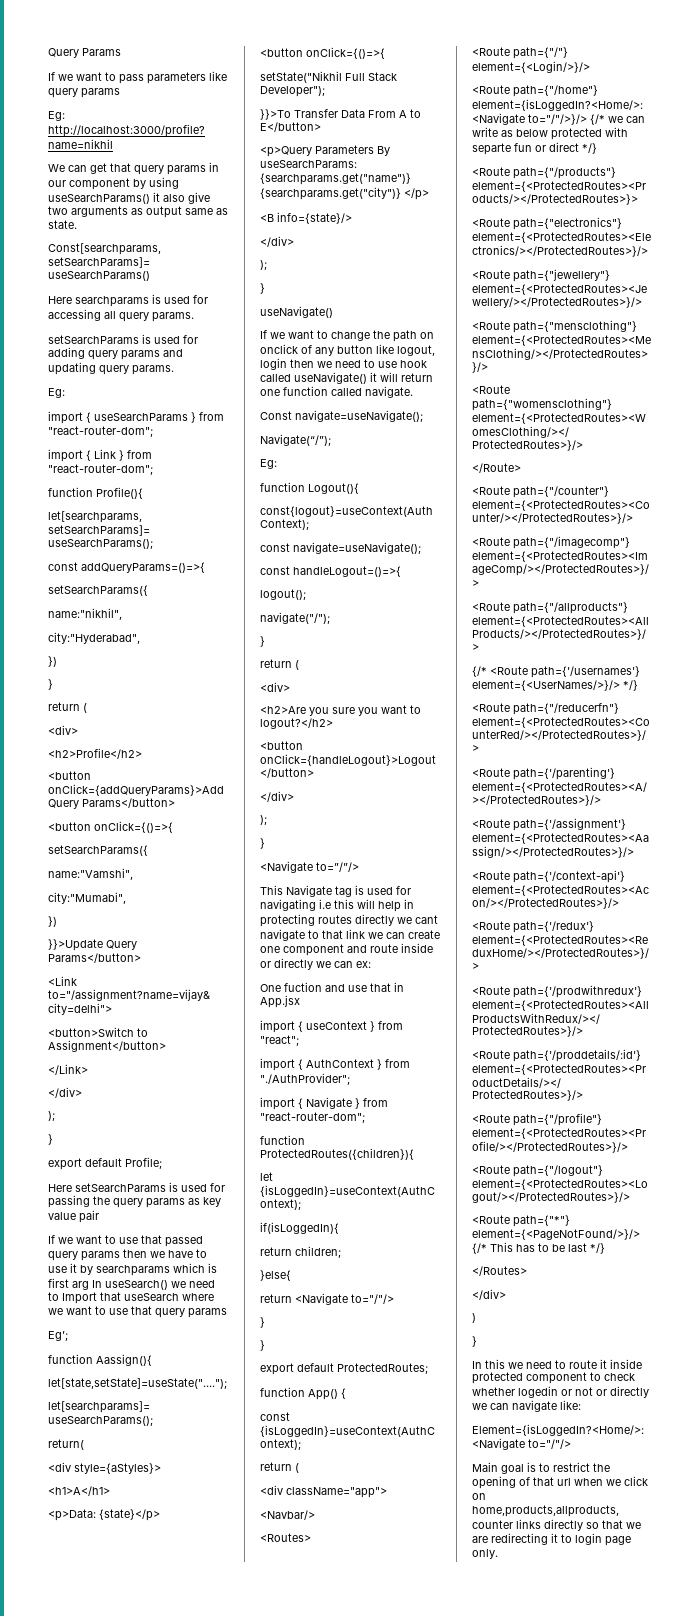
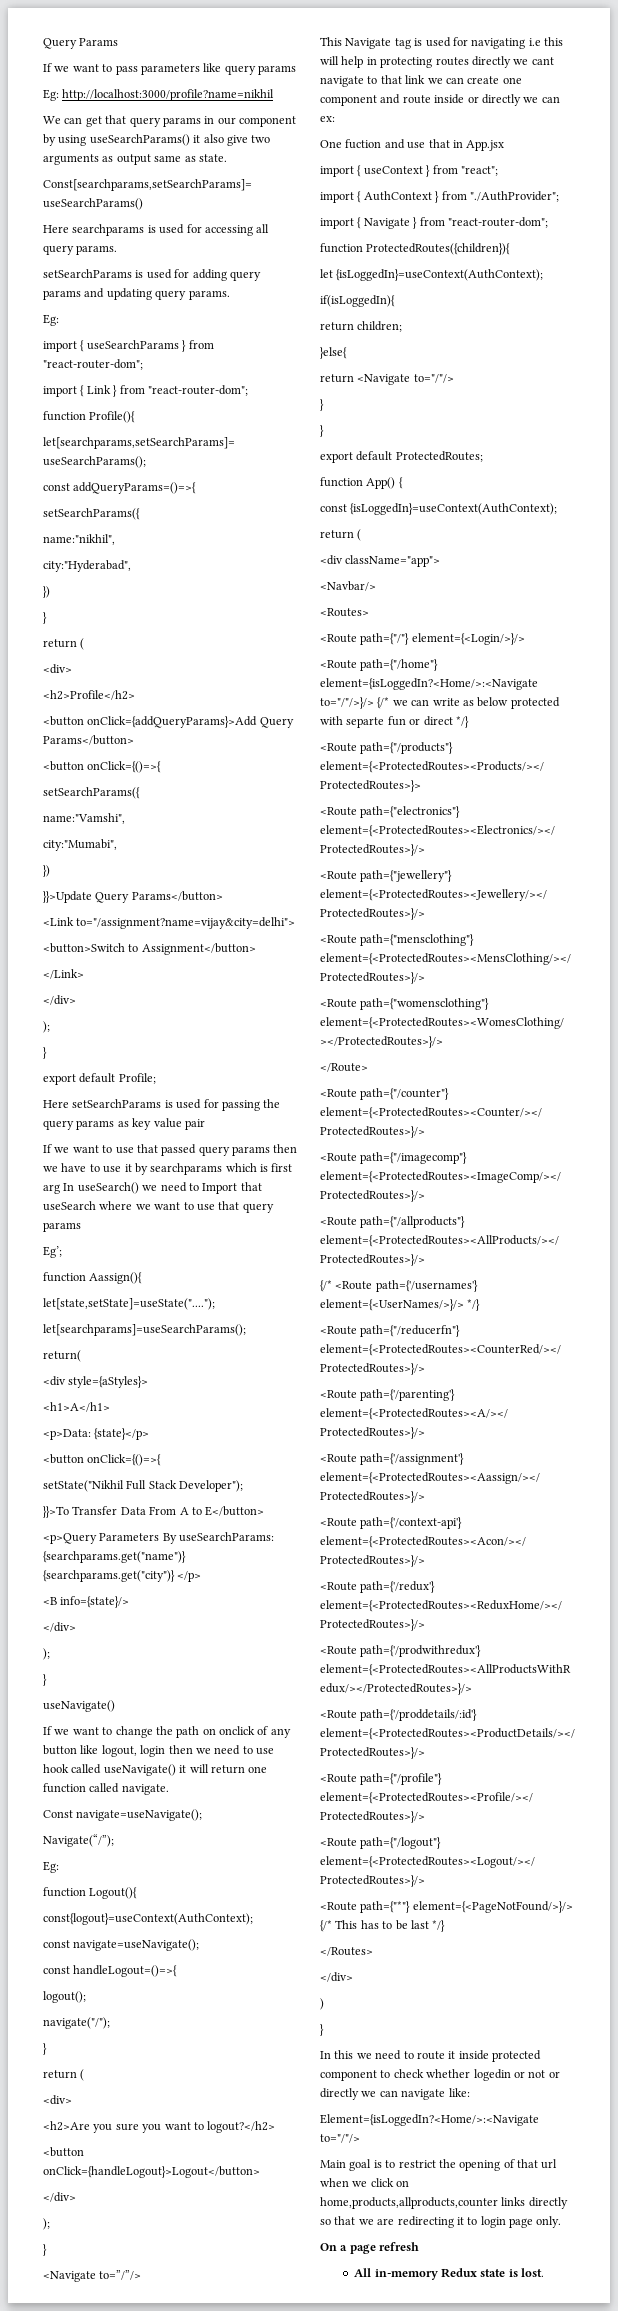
+ On a page refresh
+ All in-memory Redux state is lost.

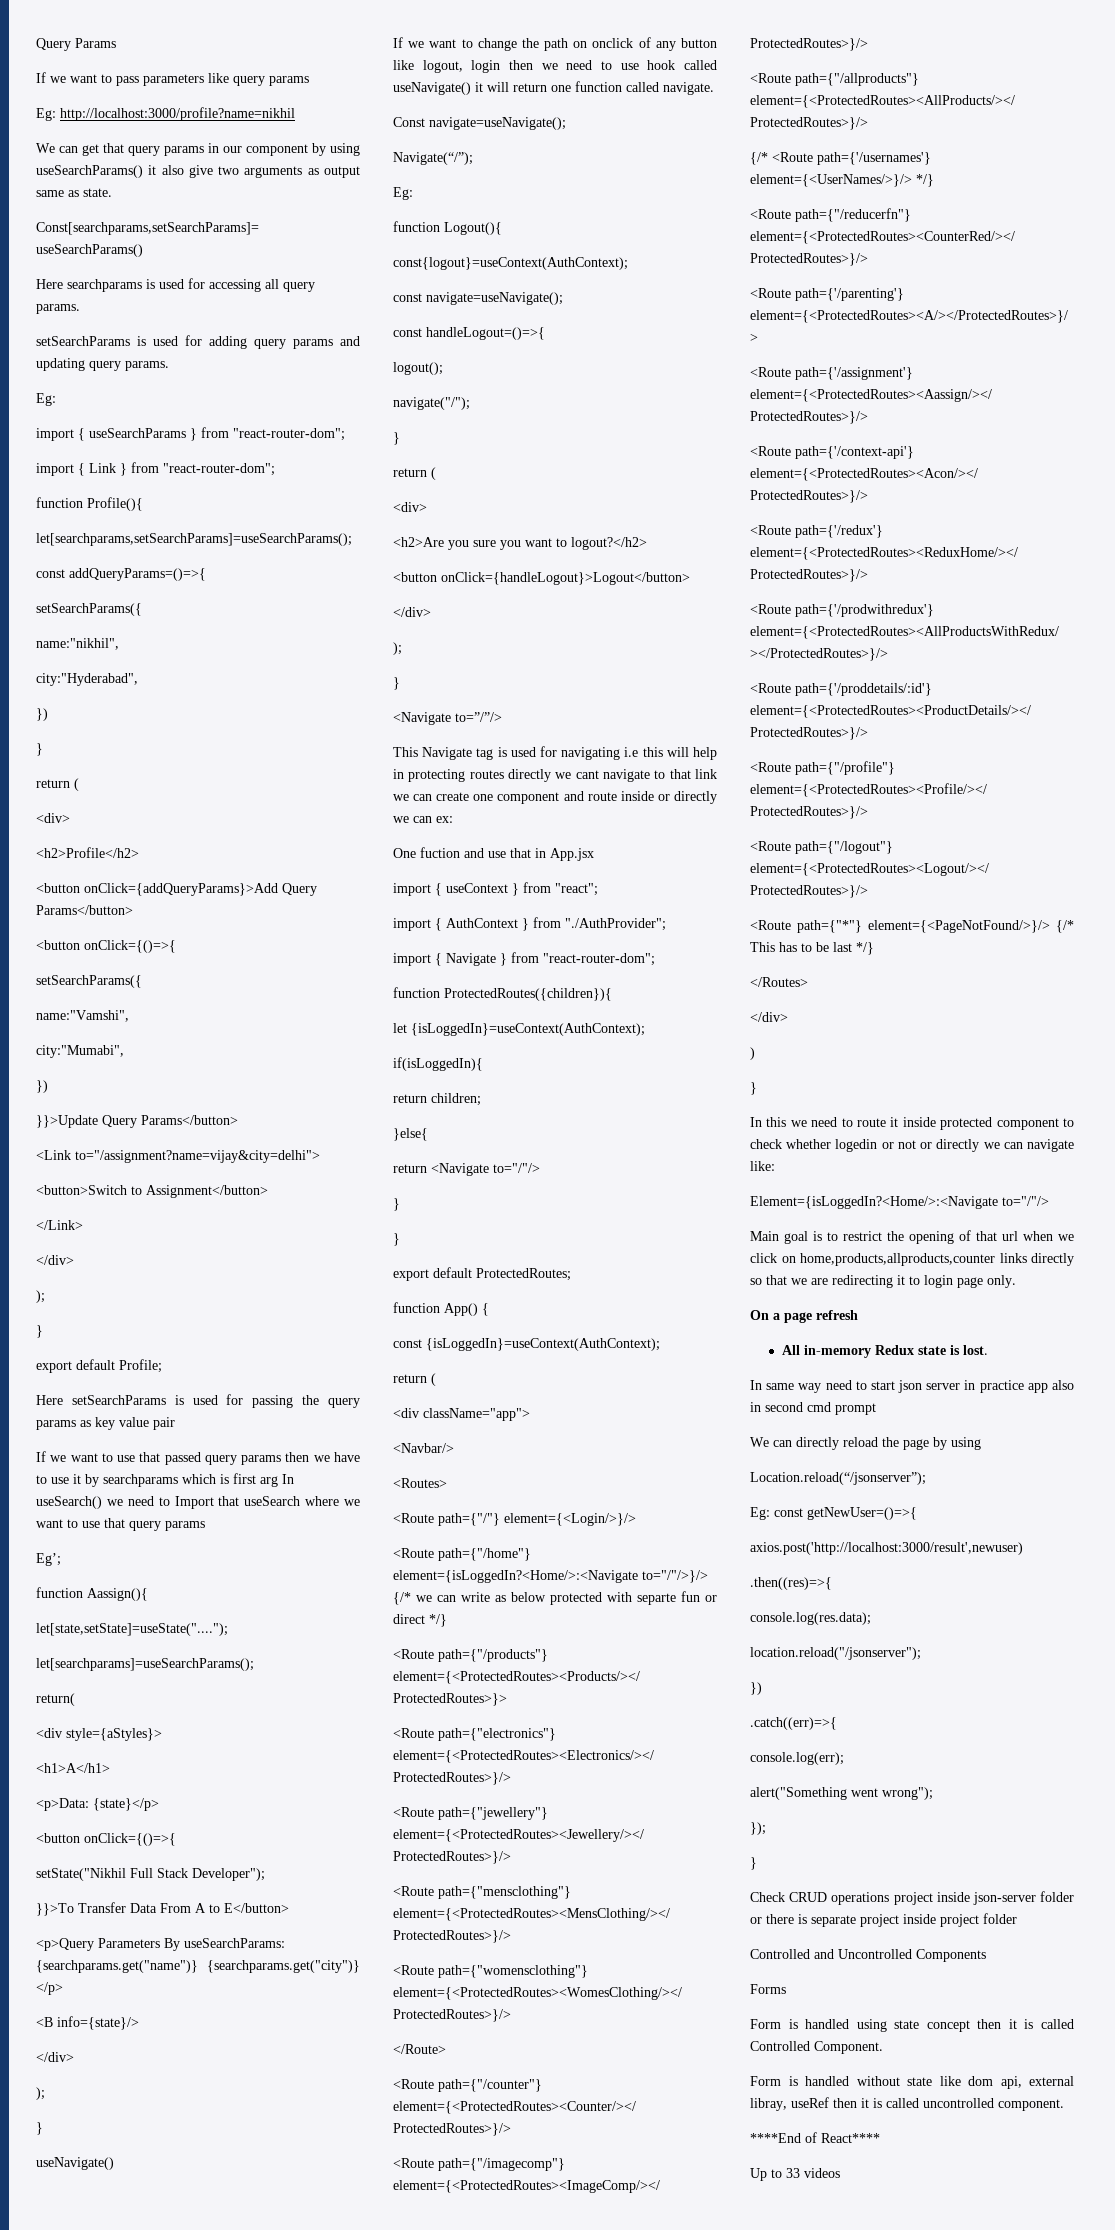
+ In same way need to start json server in practice app also in second cmd prompt
+ We can directly reload the page by using
+ Location.reload(“/jsonserver”);
+ Eg: const getNewUser=()=>{
+ axios.post('http://localhost:3000/result',newuser)
+ .then((res)=>{
+ console.log(res.data);
+ location.reload("/jsonserver");
+ })
+ .catch((err)=>{
+ console.log(err);
+ alert("Something went wrong");
+ });
+ }
+ Check CRUD operations project inside json-server folder or there is separate project inside project folder
+ Controlled and Uncontrolled Components
+ Forms
+ Form is handled using state concept then it is called Controlled Component.
+ Form is handled without state like dom api, external libray, useRef then it is called uncontrolled component.
+ ****End of React****
+ Up to 33 videos

